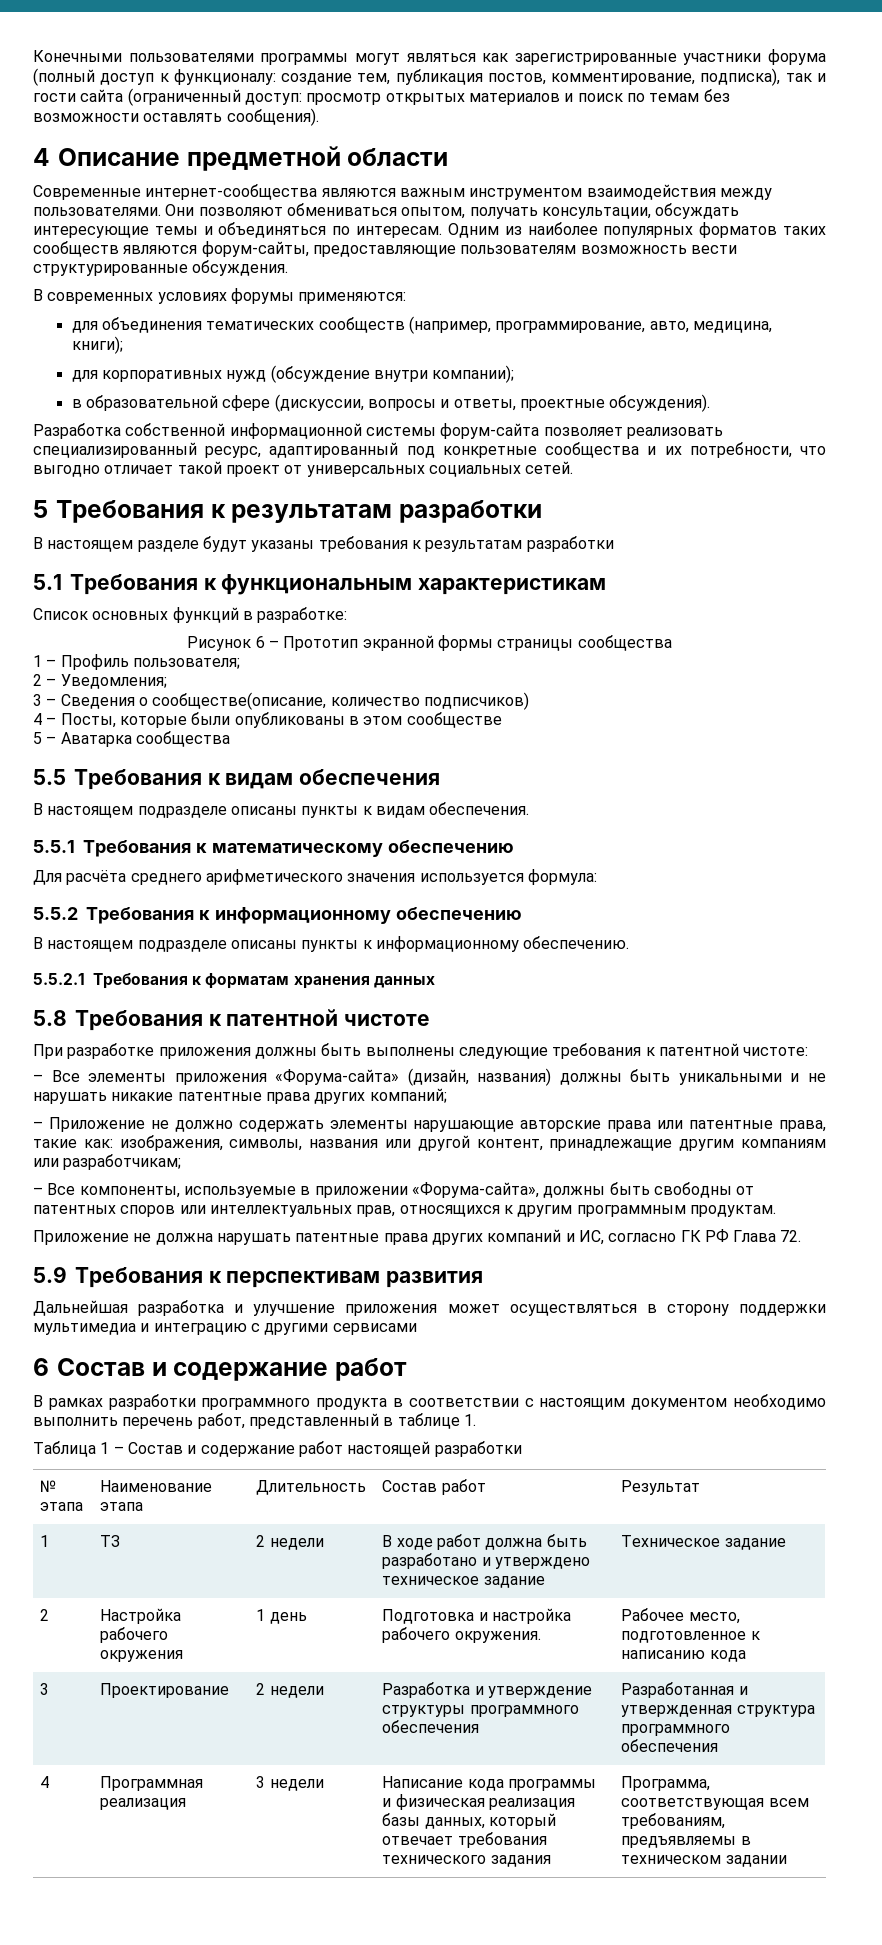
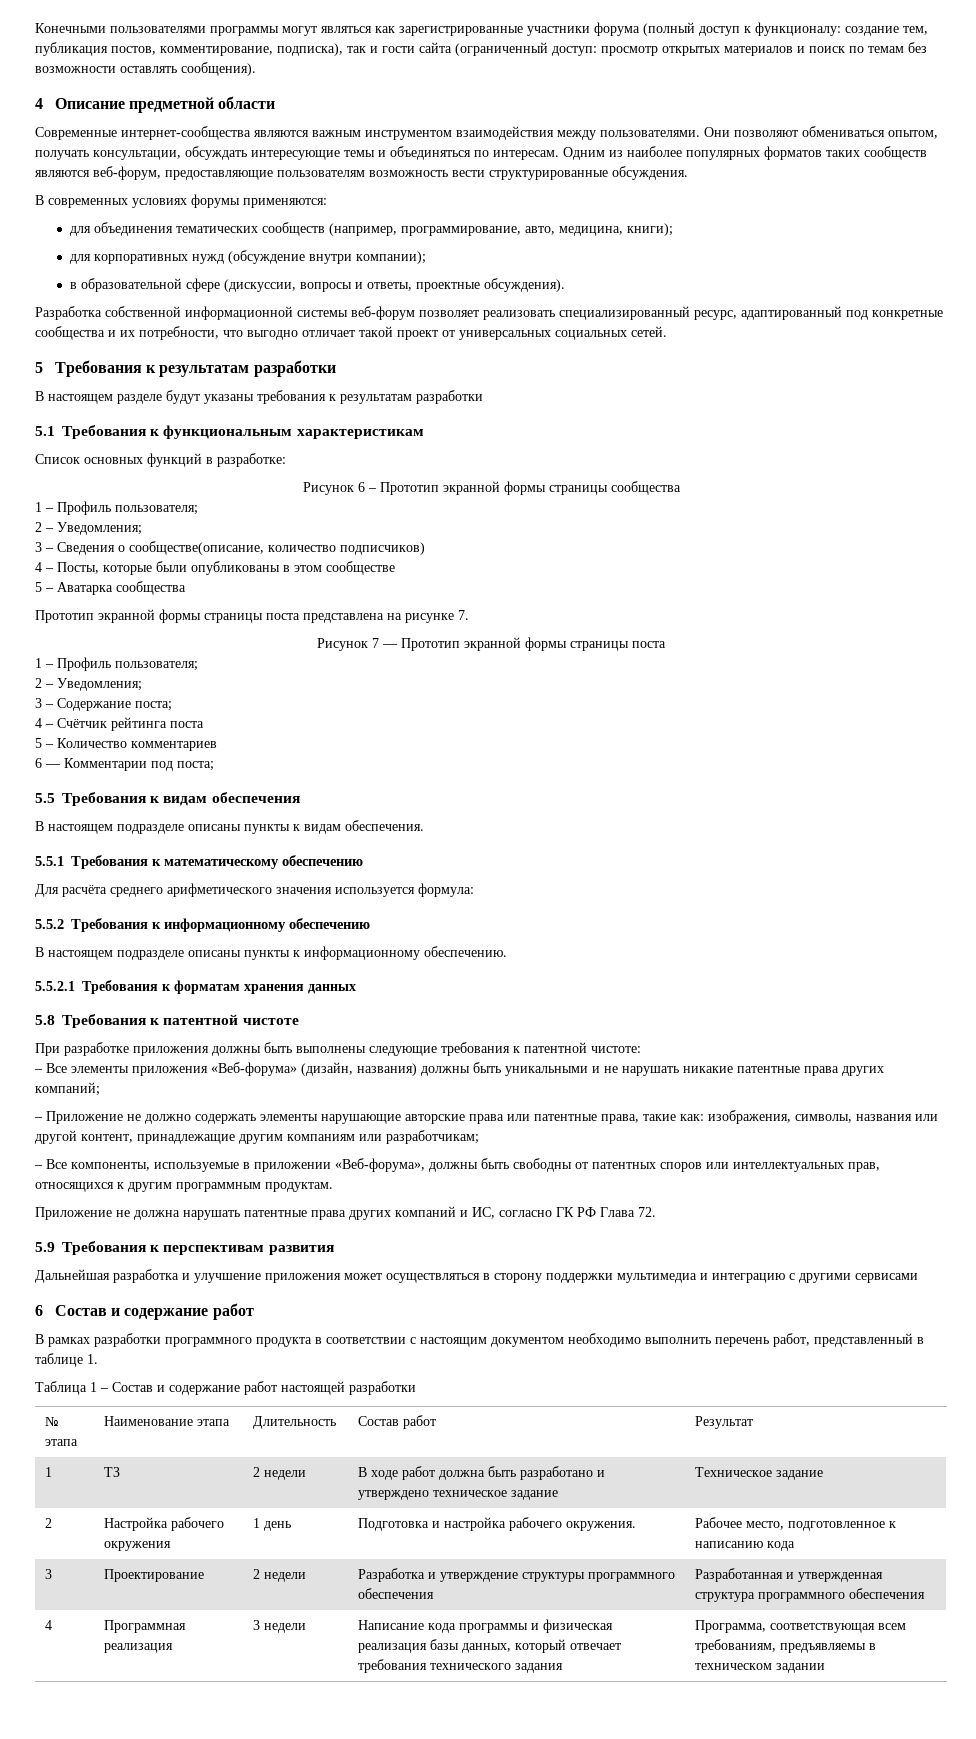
- Одним из наиболее популярных форматов таких сообществ являются форум-сайты, предоставляющие пользователям возможность вести структурированные обсуждения.
+ Одним из наиболее популярных форматов таких сообществ являются веб-форум, предоставляющие пользователям возможность вести структурированные обсуждения.
- Разработка собственной информационной системы форум-сайта позволяет реализовать специализированный ресурс, адаптированный под конкретные сообщества и их потребности, что выгодно отличает такой проект от универсальных социальных сетей.
+ Разработка собственной информационной системы веб-форум позволяет реализовать специализированный ресурс, адаптированный под конкретные сообщества и их потребности, что выгодно отличает такой проект от универсальных социальных сетей.
+ Прототип экранной формы страницы поста представлена на рисунке 7.
+ Рисунок 7 — Прототип экранной формы страницы поста
+ 1 – Профиль пользователя;
+ 2 – Уведомления;
+ 3 – Содержание поста;
+ 4 – Счётчик рейтинга поста
+ 5 – Количество комментариев
+ 6 — Комментарии под поста;
- – Все элементы приложения «Форума-сайта» (дизайн, названия) должны быть уникальными и не нарушать никакие патентные права других компаний;
+ – Все элементы приложения «Веб-форума» (дизайн, названия) должны быть уникальными и не нарушать никакие патентные права других компаний;
- – Все компоненты, используемые в приложении «Форума-сайта», должны быть свободны от патентных споров или интеллектуальных прав, относящихся к другим программным продуктам.
+ – Все компоненты, используемые в приложении «Веб-форума», должны быть свободны от патентных споров или интеллектуальных прав, относящихся к другим программным продуктам.

